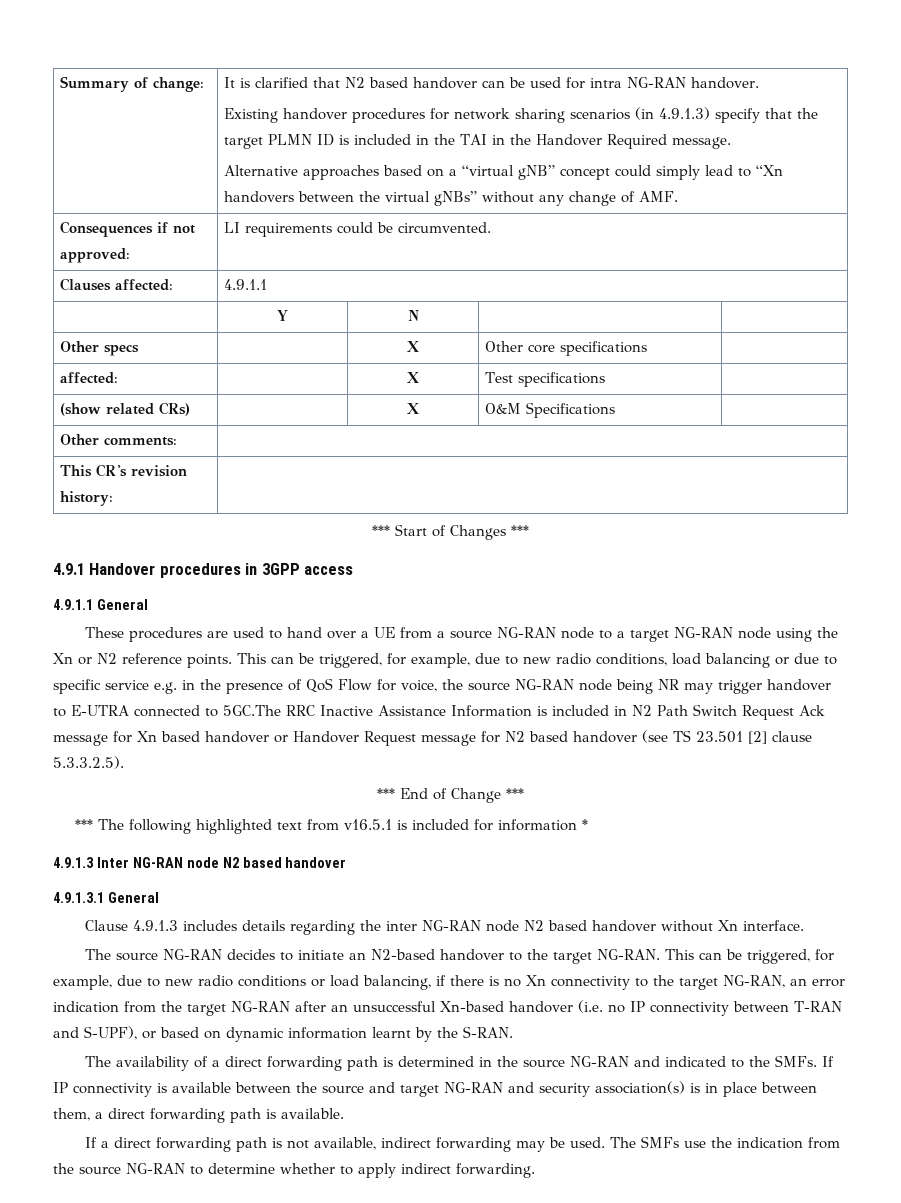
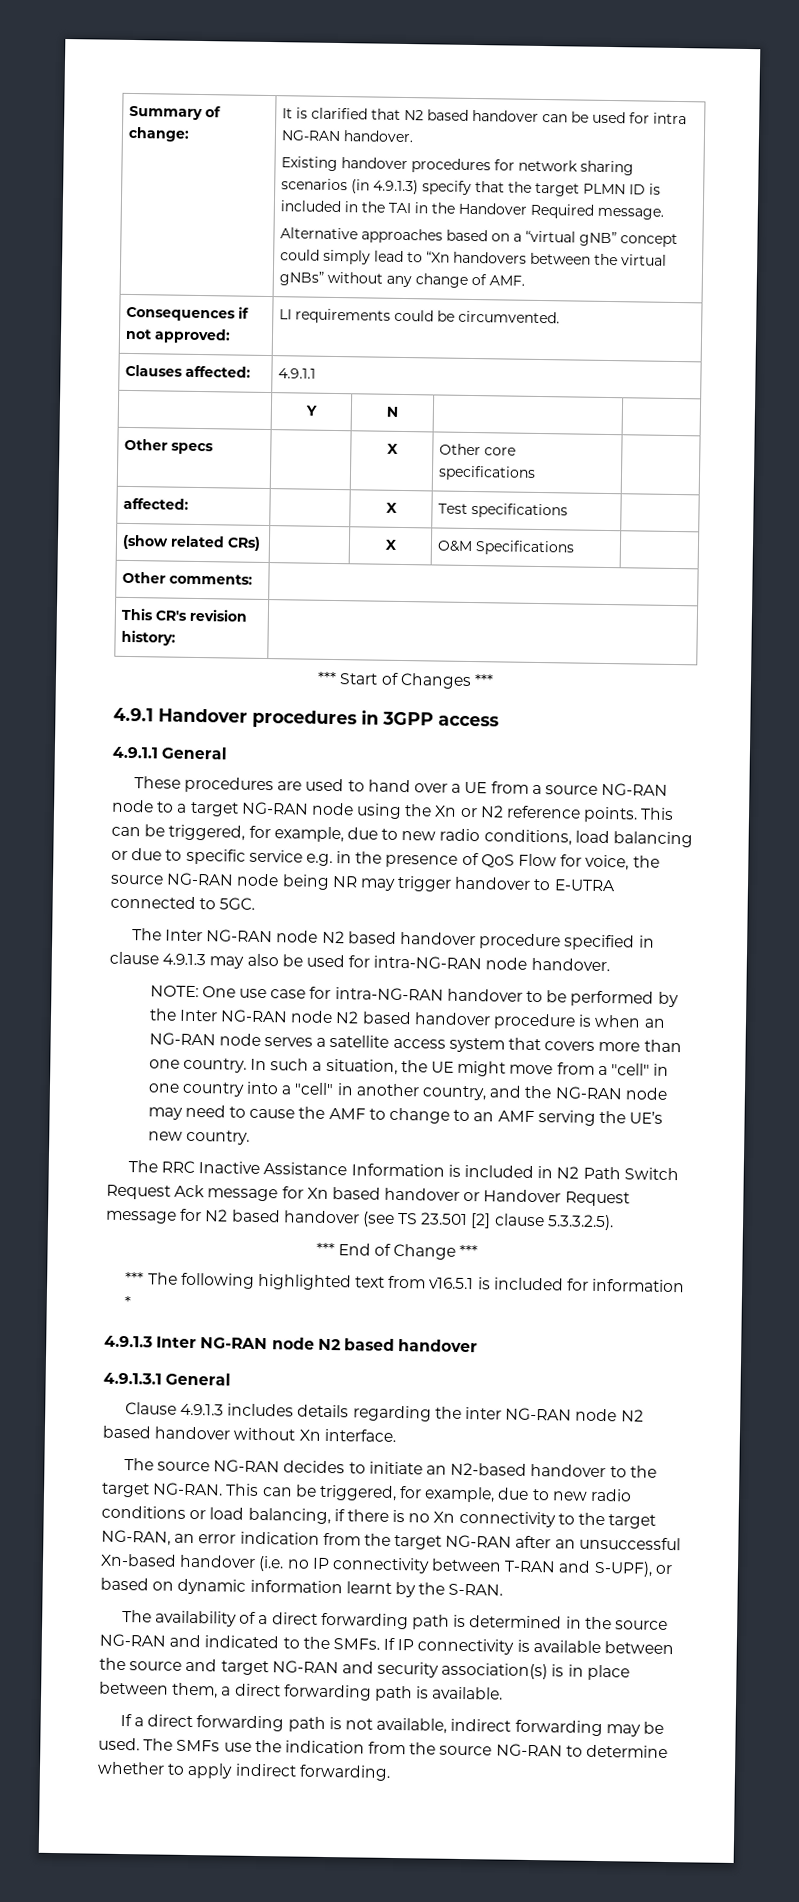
- This can be triggered, for example, due to new radio conditions, load balancing or due to specific service e.g. in the presence of QoS Flow for voice, the source NG-RAN node being NR may trigger handover to E-UTRA connected to 5GC.The RRC Inactive Assistance Information is included in N2 Path Switch Request Ack message for Xn based handover or Handover Request message for N2 based handover (see TS 23.501 [2] clause 5.3.3.2.5).
+ This can be triggered, for example, due to new radio conditions, load balancing or due to specific service e.g. in the presence of QoS Flow for voice, the source NG-RAN node being NR may trigger handover to E-UTRA connected to 5GC.
+ The Inter NG-RAN node N2 based handover procedure specified in clause 4.9.1.3 may also be used for intra-NG-RAN node handover.
+ NOTE: One use case for intra-NG-RAN handover to be performed by the Inter NG-RAN node N2 based handover procedure is when an NG-RAN node serves a satellite access system that covers more than one country. In such a situation, the UE might move from a "cell" in one country into a "cell" in another country, and the NG-RAN node may need to cause the AMF to change to an AMF serving the UE’s new country.
+ The RRC Inactive Assistance Information is included in N2 Path Switch Request Ack message for Xn based handover or Handover Request message for N2 based handover (see TS 23.501 [2] clause 5.3.3.2.5).

